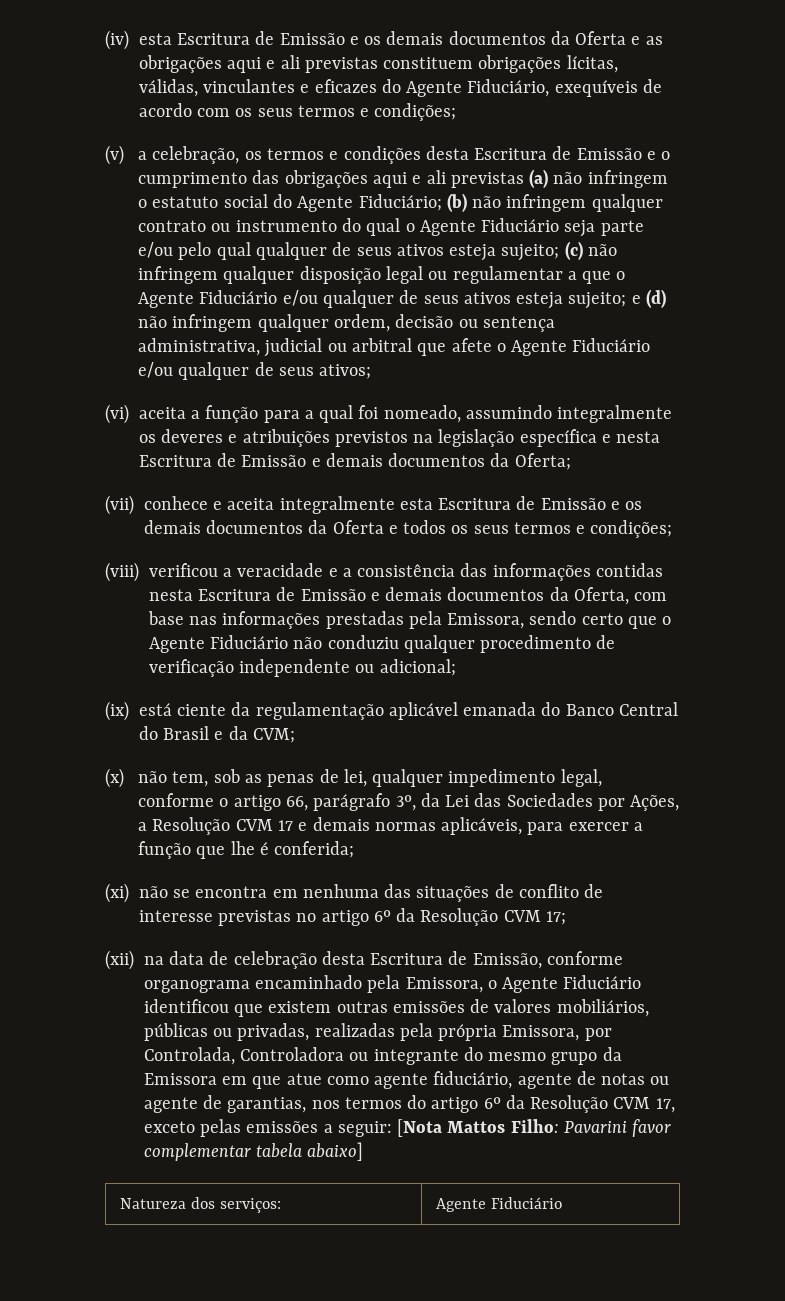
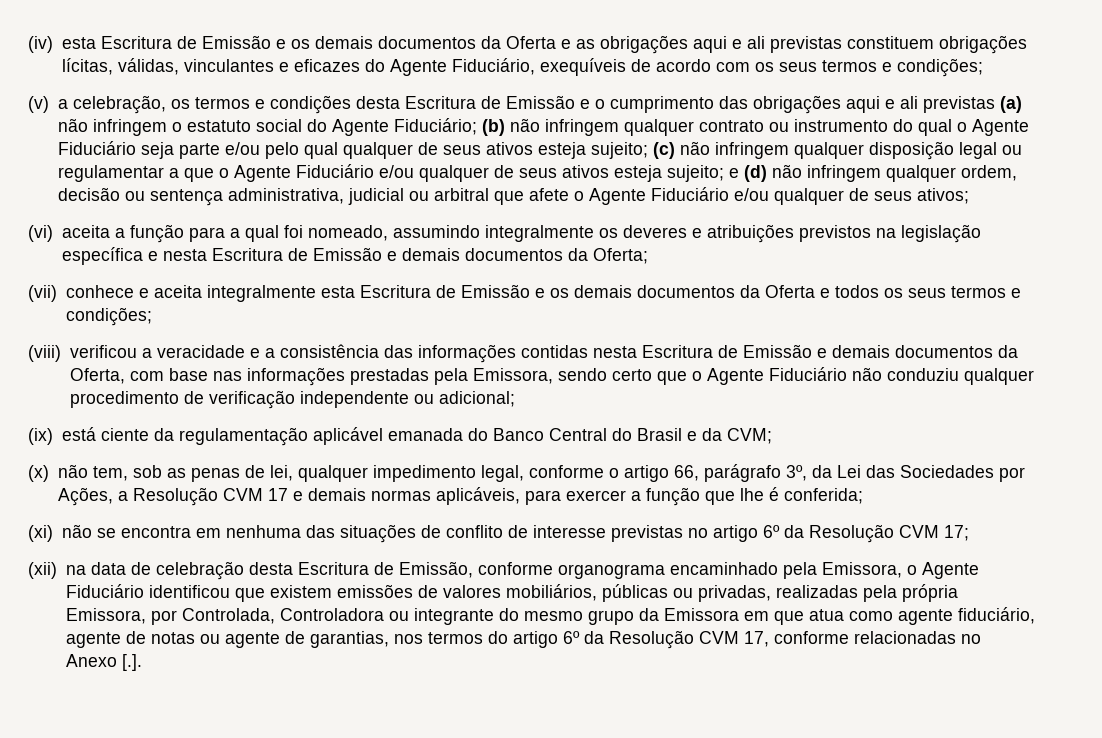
- (xii) na data de celebração desta Escritura de Emissão, conforme organograma encaminhado pela Emissora, o Agente Fiduciário identificou que existem outras emissões de valores mobiliários, públicas ou privadas, realizadas pela própria Emissora, por Controlada, Controladora ou integrante do mesmo grupo da Emissora em que atue como agente fiduciário, agente de notas ou agente de garantias, nos termos do artigo 6º da Resolução CVM 17, exceto pelas emissões a seguir: [Nota Mattos Filho: Pavarini favor complementar tabela abaixo]
- Natureza dos serviços: | Agente Fiduciário
+ (xii) na data de celebração desta Escritura de Emissão, conforme organograma encaminhado pela Emissora, o Agente Fiduciário identificou que existem emissões de valores mobiliários, públicas ou privadas, realizadas pela própria Emissora, por Controlada, Controladora ou integrante do mesmo grupo da Emissora em que atua como agente fiduciário, agente de notas ou agente de garantias, nos termos do artigo 6º da Resolução CVM 17, conforme relacionadas no Anexo [.].

